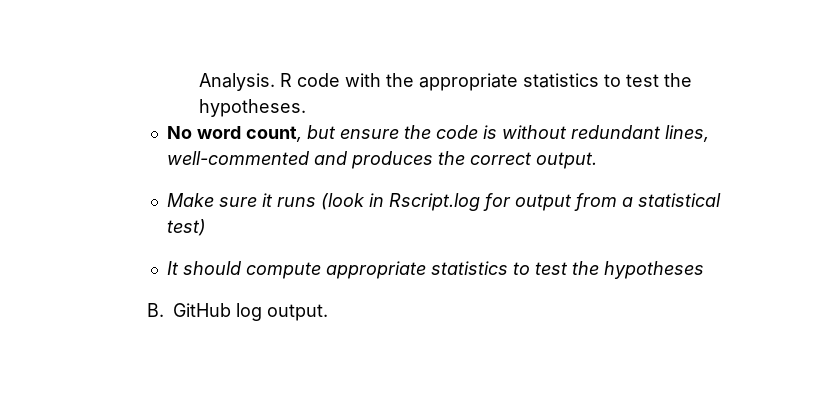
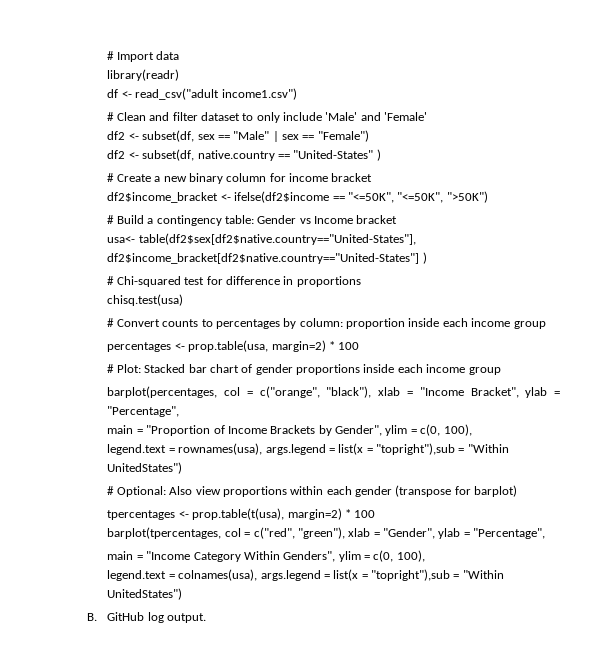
- Analysis. R code with the appropriate statistics to test the hypotheses.
- No word count, but ensure the code is without redundant lines, well-commented and produces the correct output.
- Make sure it runs (look in Rscript.log for output from a statistical test)
- It should compute appropriate statistics to test the hypotheses
+ # Import data
+ library(readr)
+ df <- read_csv("adult income1.csv")
+ # Clean and filter dataset to only include 'Male' and 'Female'
+ df2 <- subset(df, sex == "Male" | sex == "Female")
+ df2 <- subset(df, native.country == "United-States" )
+ # Create a new binary column for income bracket
+ df2$income_bracket <- ifelse(df2$income == "<=50K", "<=50K", ">50K")
+ # Build a contingency table: Gender vs Income bracket
+ usa<- table(df2$sex[df2$native.country=="United-States"], df2$income_bracket[df2$native.country=="United-States"] )
+ # Chi-squared test for difference in proportions
+ chisq.test(usa)
+ # Convert counts to percentages by column: proportion inside each income group
+ percentages <- prop.table(usa, margin=2) * 100
+ # Plot: Stacked bar chart of gender proportions inside each income group
+ barplot(percentages, col = c("orange", "black"), xlab = "Income Bracket", ylab = "Percentage",
+ main = "Proportion of Income Brackets by Gender", ylim = c(0, 100),
+ legend.text = rownames(usa), args.legend = list(x = "topright"),sub = "Within UnitedStates")
+ # Optional: Also view proportions within each gender (transpose for barplot)
+ tpercentages <- prop.table(t(usa), margin=2) * 100
+ barplot(tpercentages, col = c("red", "green"), xlab = "Gender", ylab = "Percentage",
+ main = "Income Category Within Genders", ylim = c(0, 100),
+ legend.text = colnames(usa), args.legend = list(x = "topright"),sub = "Within UnitedStates")

